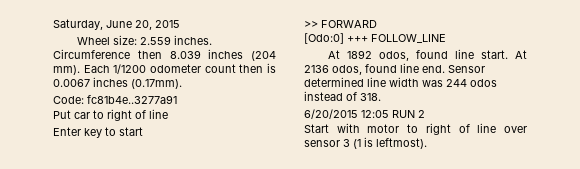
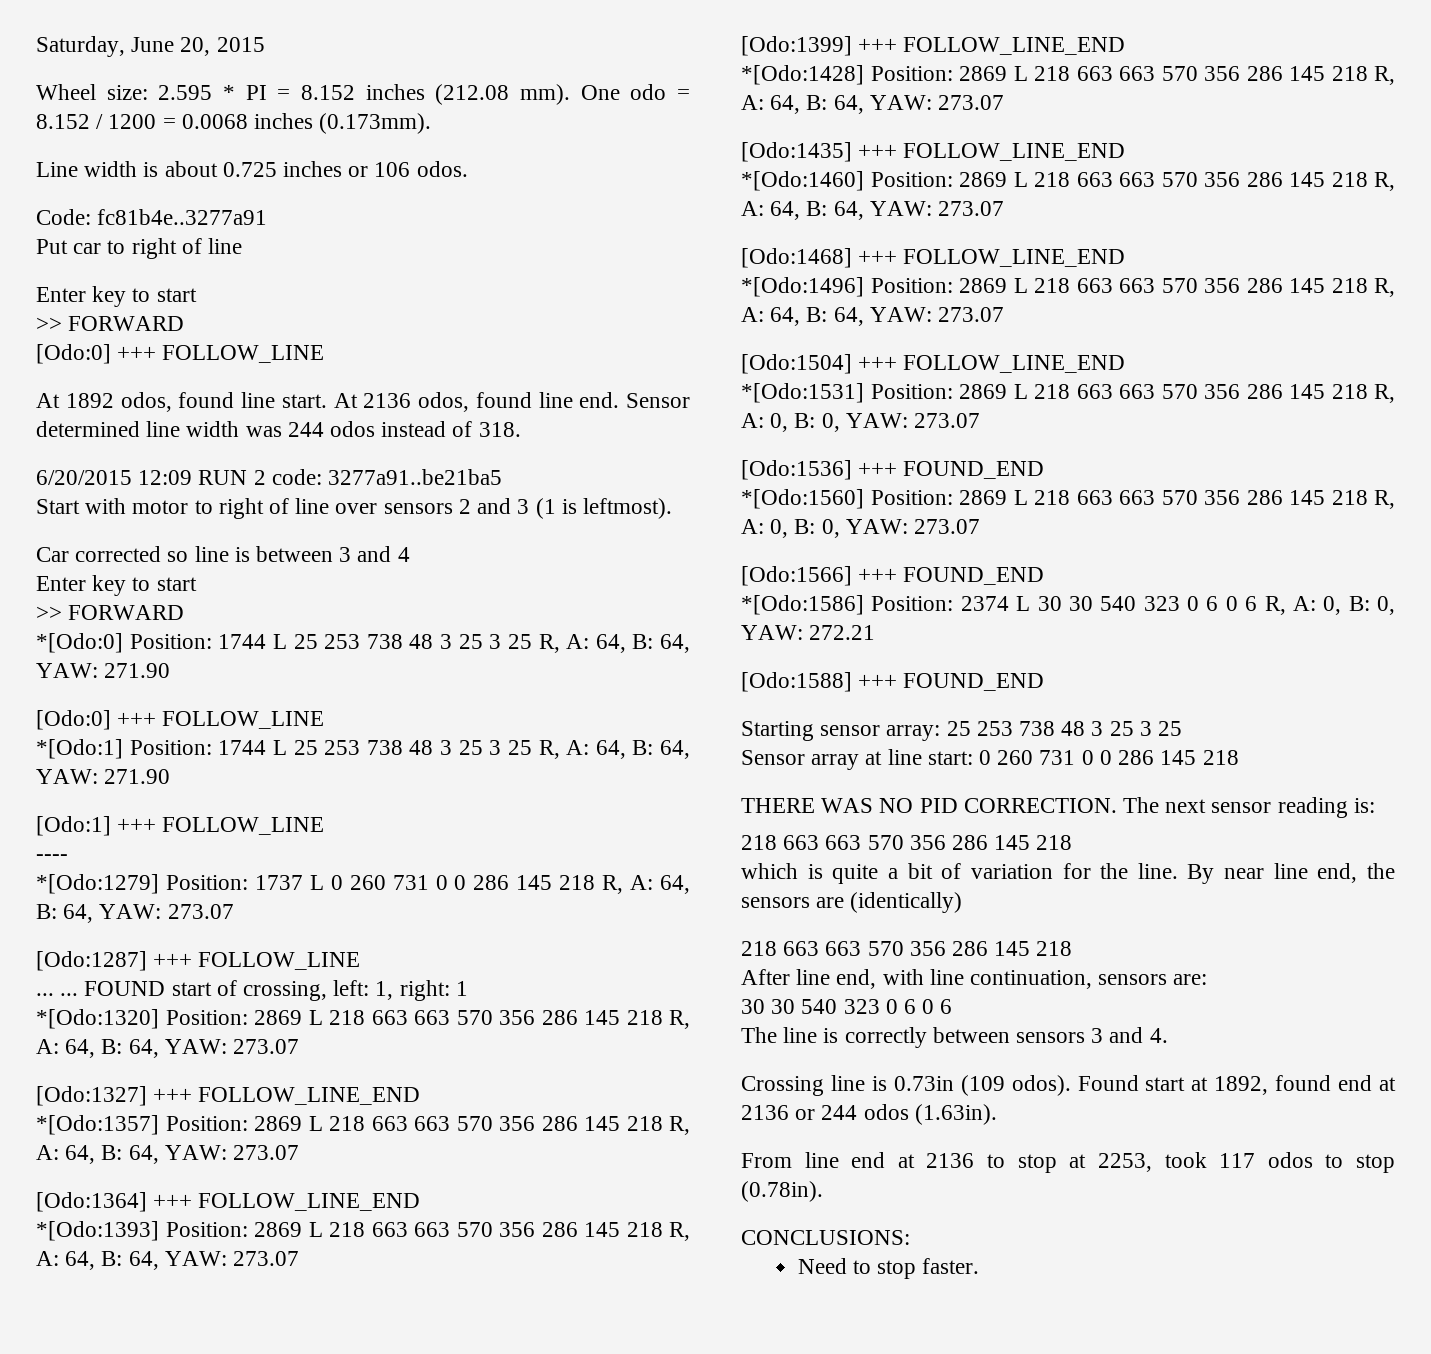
- Wheel size: 2.559 inches. Circumference then 8.039 inches (204 mm). Each 1/1200 odometer count then is 0.0067 inches (0.17mm).
+ Wheel size: 2.595 * PI = 8.152 inches (212.08 mm). One odo = 8.152 / 1200 = 0.0068 inches (0.173mm).
+ Line width is about 0.725 inches or 106 odos.
- 6/20/2015 12:05 RUN 2
+ 6/20/2015 12:09 RUN 2 code: 3277a91..be21ba5
- Start with motor to right of line over sensor 3 (1 is leftmost).
+ Start with motor to right of line over sensors 2 and 3 (1 is leftmost).
+ Car corrected so line is between 3 and 4
+ Enter key to start
+ >> FORWARD
+ *[Odo:0] Position: 1744 L 25 253 738 48 3 25 3 25 R, A: 64, B: 64, YAW: 271.90
+ [Odo:0] +++ FOLLOW_LINE
+ *[Odo:1] Position: 1744 L 25 253 738 48 3 25 3 25 R, A: 64, B: 64, YAW: 271.90
+ [Odo:1] +++ FOLLOW_LINE
+ ----
+ *[Odo:1279] Position: 1737 L 0 260 731 0 0 286 145 218 R, A: 64, B: 64, YAW: 273.07
+ [Odo:1287] +++ FOLLOW_LINE
+ ... ... FOUND start of crossing, left: 1, right: 1
+ *[Odo:1320] Position: 2869 L 218 663 663 570 356 286 145 218 R, A: 64, B: 64, YAW: 273.07
+ [Odo:1327] +++ FOLLOW_LINE_END
+ *[Odo:1357] Position: 2869 L 218 663 663 570 356 286 145 218 R, A: 64, B: 64, YAW: 273.07
+ [Odo:1364] +++ FOLLOW_LINE_END
+ *[Odo:1393] Position: 2869 L 218 663 663 570 356 286 145 218 R, A: 64, B: 64, YAW: 273.07
+ [Odo:1399] +++ FOLLOW_LINE_END
+ *[Odo:1428] Position: 2869 L 218 663 663 570 356 286 145 218 R, A: 64, B: 64, YAW: 273.07
+ [Odo:1435] +++ FOLLOW_LINE_END
+ *[Odo:1460] Position: 2869 L 218 663 663 570 356 286 145 218 R, A: 64, B: 64, YAW: 273.07
+ [Odo:1468] +++ FOLLOW_LINE_END
+ *[Odo:1496] Position: 2869 L 218 663 663 570 356 286 145 218 R, A: 64, B: 64, YAW: 273.07
+ [Odo:1504] +++ FOLLOW_LINE_END
+ *[Odo:1531] Position: 2869 L 218 663 663 570 356 286 145 218 R, A: 0, B: 0, YAW: 273.07
+ [Odo:1536] +++ FOUND_END
+ *[Odo:1560] Position: 2869 L 218 663 663 570 356 286 145 218 R, A: 0, B: 0, YAW: 273.07
+ [Odo:1566] +++ FOUND_END
+ *[Odo:1586] Position: 2374 L 30 30 540 323 0 6 0 6 R, A: 0, B: 0, YAW: 272.21
+ [Odo:1588] +++ FOUND_END
+ Starting sensor array: 25 253 738 48 3 25 3 25
+ Sensor array at line start: 0 260 731 0 0 286 145 218
+ THERE WAS NO PID CORRECTION. The next sensor reading is:
+ 218 663 663 570 356 286 145 218
+ which is quite a bit of variation for the line. By near line end, the sensors are (identically)
+ 218 663 663 570 356 286 145 218
+ After line end, with line continuation, sensors are:
+ 30 30 540 323 0 6 0 6
+ The line is correctly between sensors 3 and 4.
+ Crossing line is 0.73in (109 odos). Found start at 1892, found end at 2136 or 244 odos (1.63in).
+ From line end at 2136 to stop at 2253, took 117 odos to stop (0.78in).
+ CONCLUSIONS:
+ Need to stop faster.

